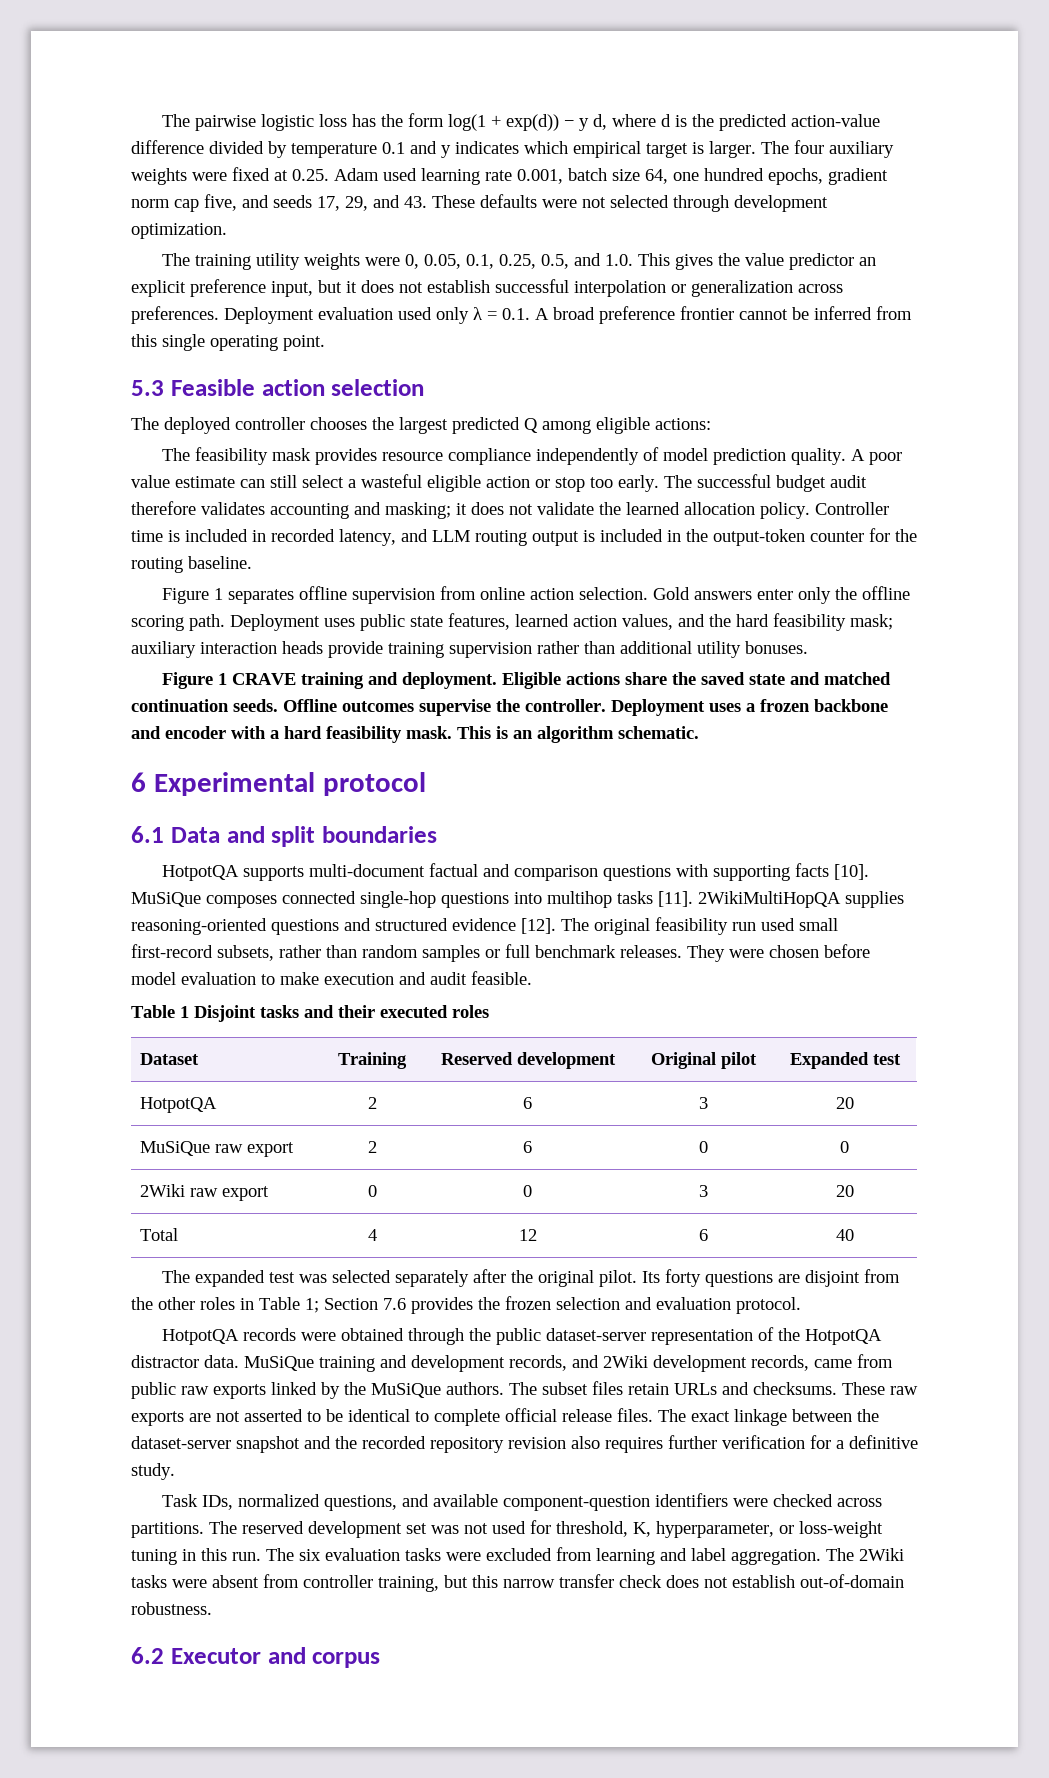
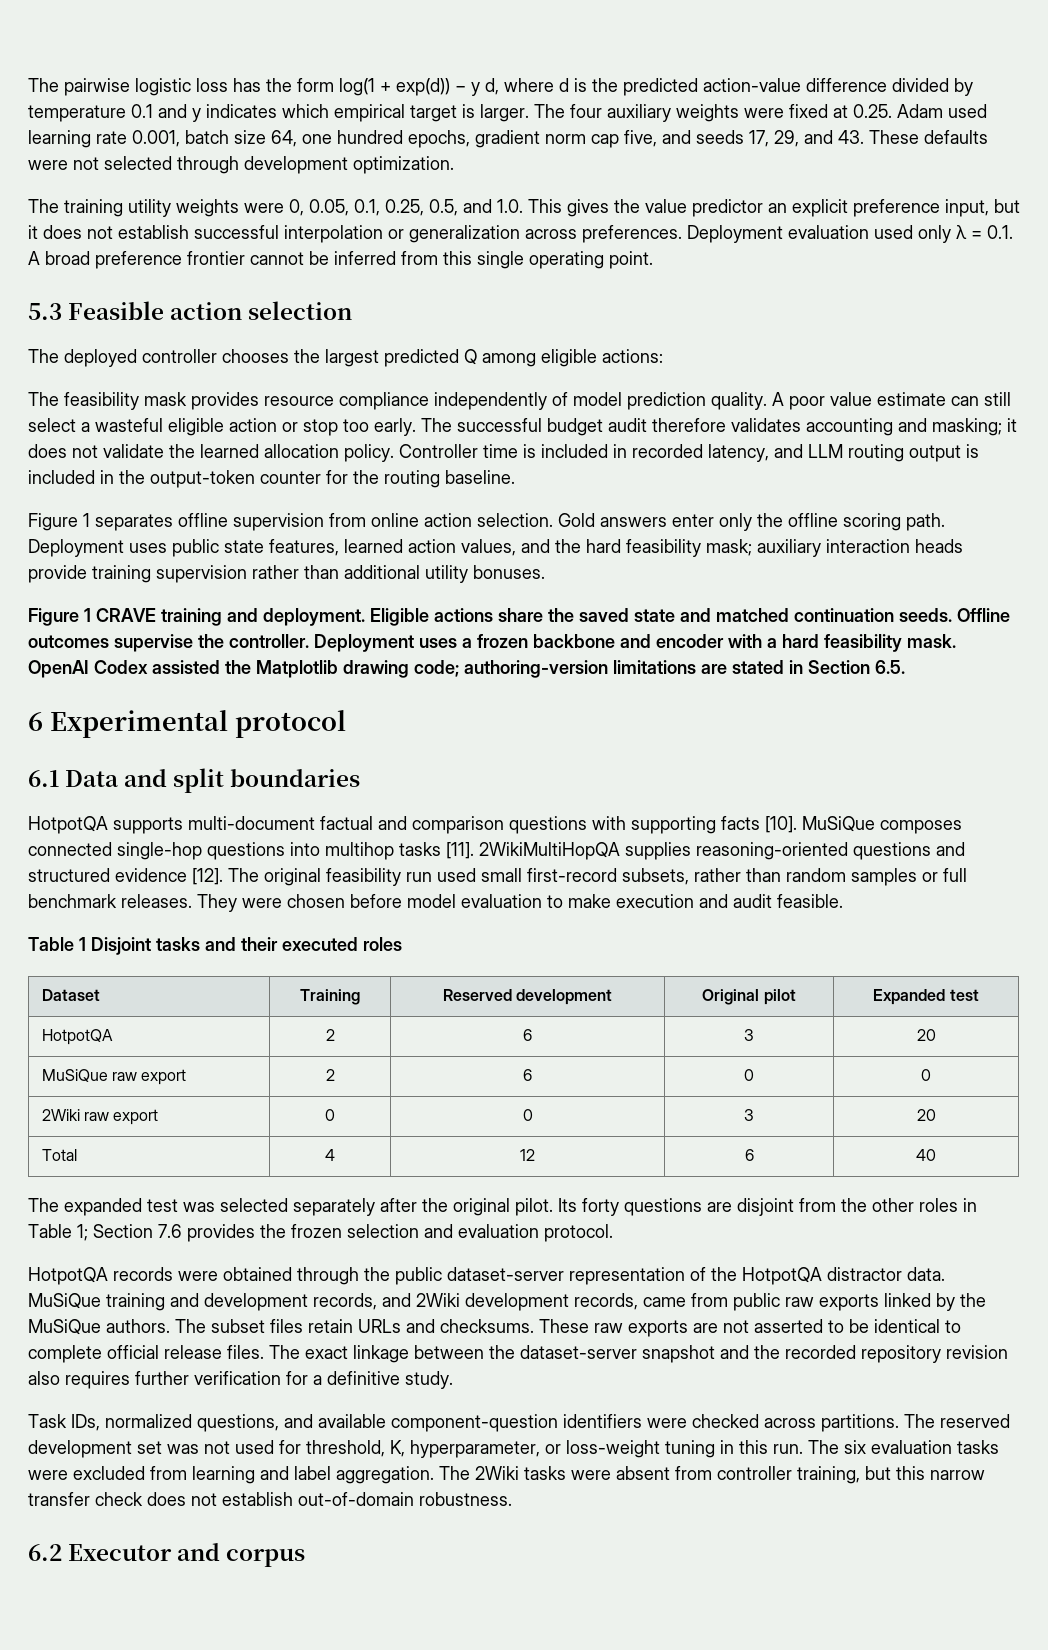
- This is an algorithm schematic.
+ OpenAI Codex assisted the Matplotlib drawing code; authoring-version limitations are stated in Section 6.5.

